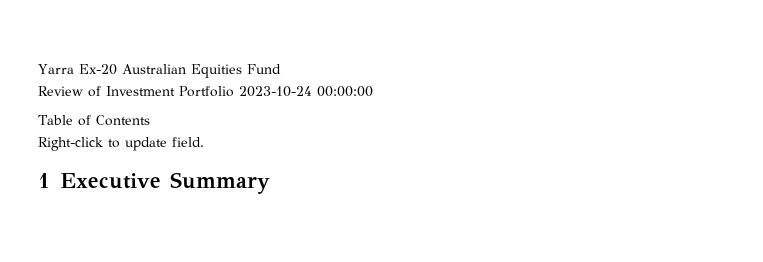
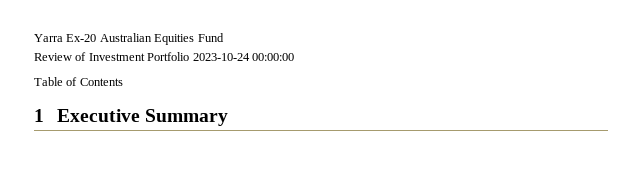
- Right-click to update field.

